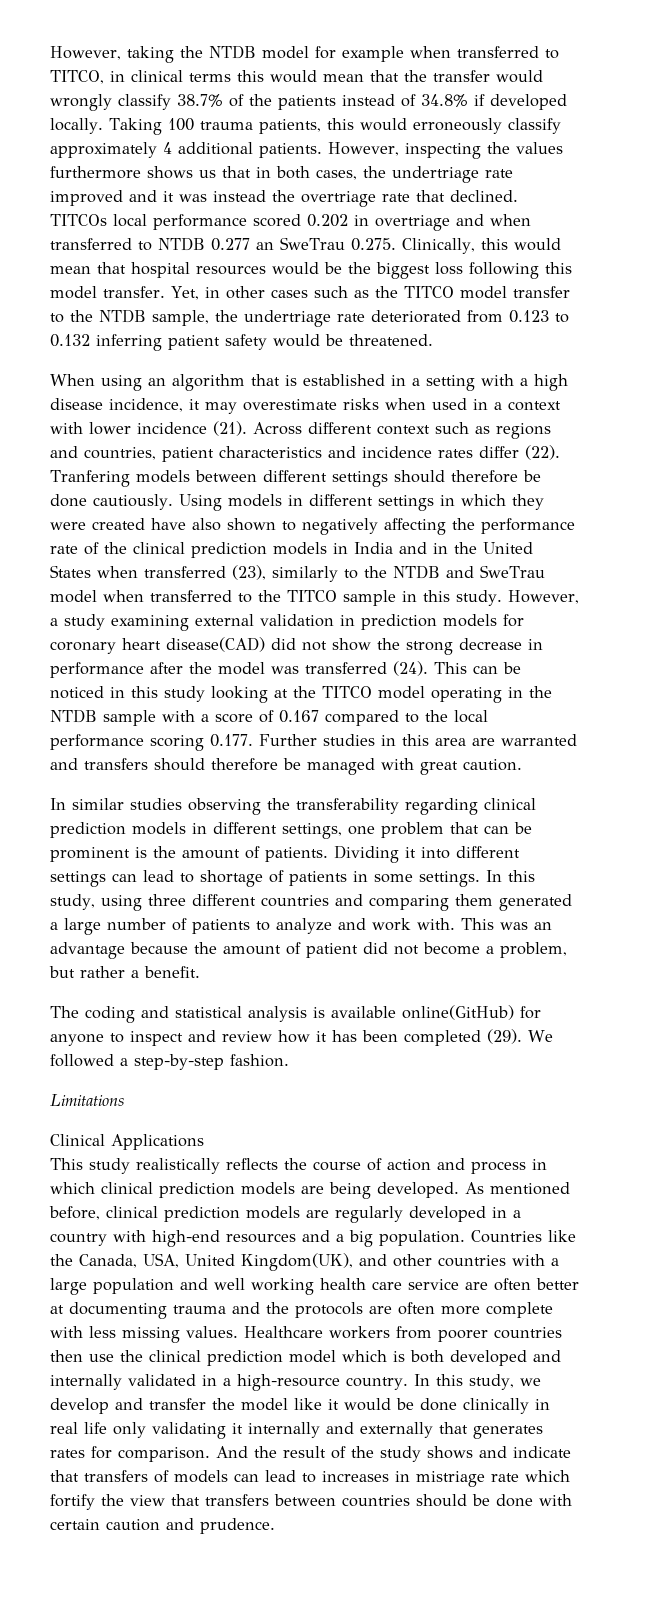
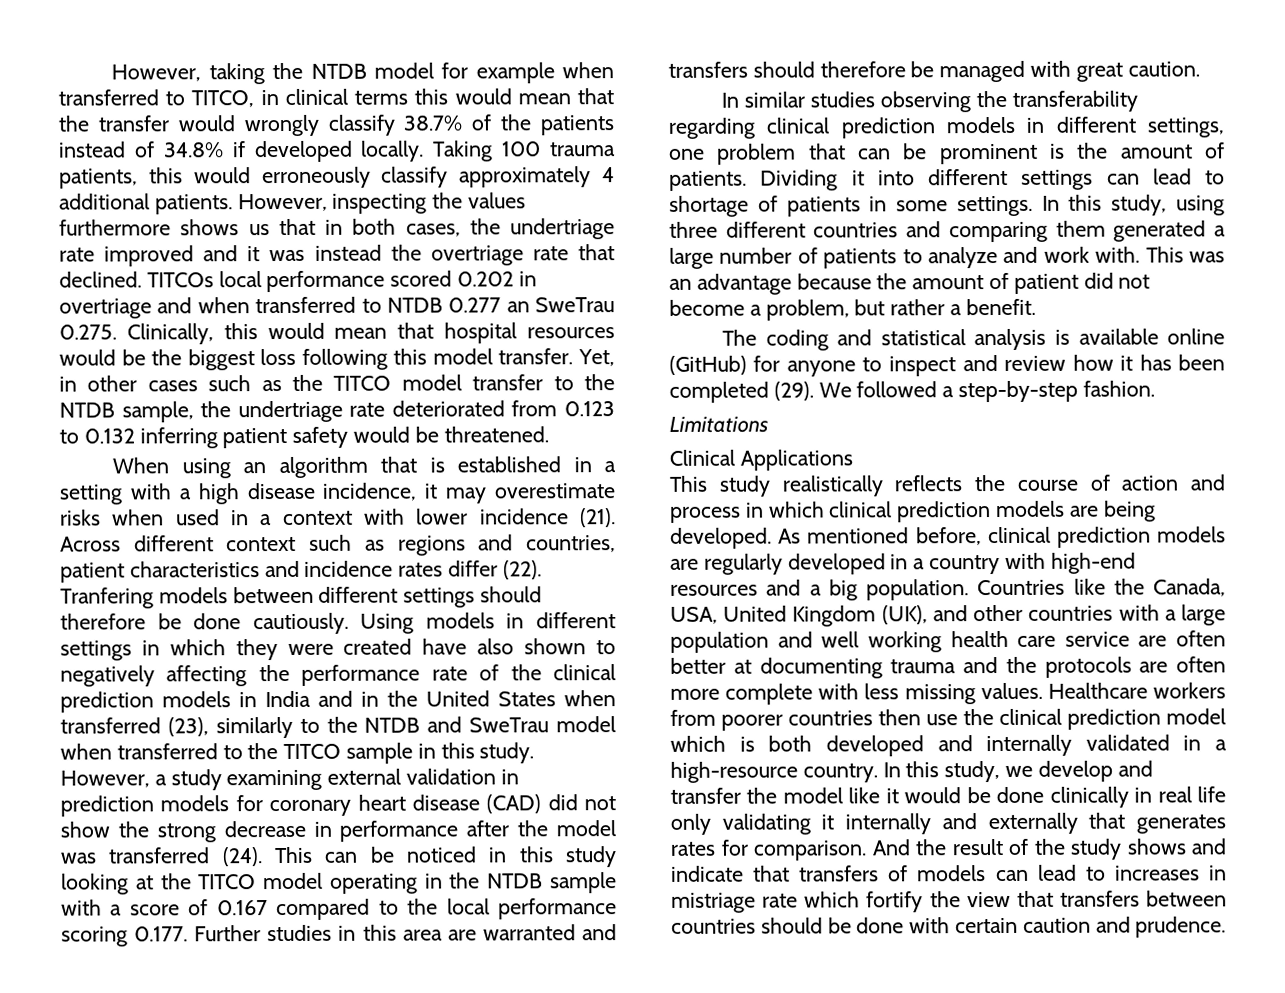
- However, a study examining external validation in prediction models for coronary heart disease(CAD) did not show the strong decrease in performance after the model was transferred (24).
+ However, a study examining external validation in prediction models for coronary heart disease (CAD) did not show the strong decrease in performance after the model was transferred (24).
- The coding and statistical analysis is available online(GitHub) for anyone to inspect and review how it has been completed (29).
+ The coding and statistical analysis is available online (GitHub) for anyone to inspect and review how it has been completed (29).
- Countries like the Canada, USA, United Kingdom(UK), and other countries with a large population and well working health care service are often better at documenting trauma and the protocols are often more complete with less missing values.
+ Countries like the Canada, USA, United Kingdom (UK), and other countries with a large population and well working health care service are often better at documenting trauma and the protocols are often more complete with less missing values.

